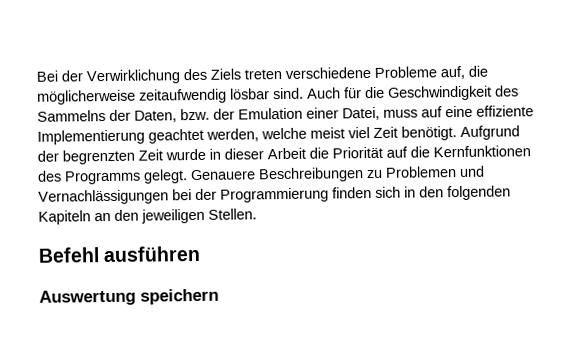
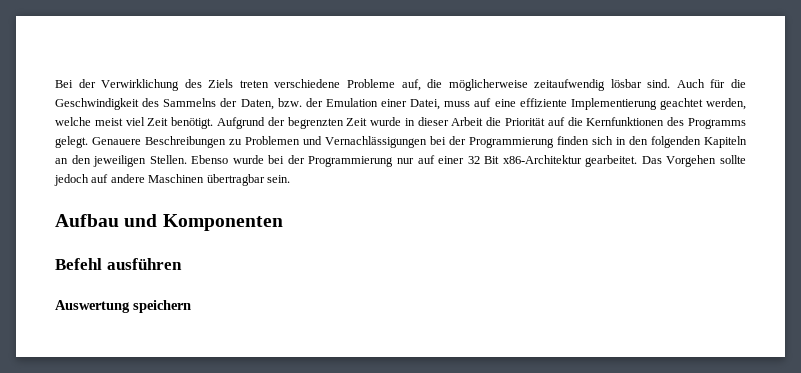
+ Ebenso wurde bei der Programmierung nur auf einer 32 Bit x86-Architektur gearbeitet. Das Vorgehen sollte jedoch auf andere Maschinen übertragbar sein.
+ Aufbau und Komponenten

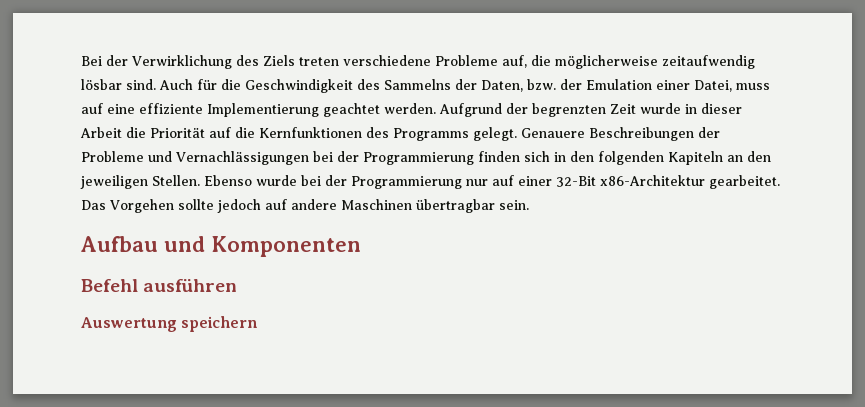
- Auch für die Geschwindigkeit des Sammelns der Daten, bzw. der Emulation einer Datei, muss auf eine effiziente Implementierung geachtet werden, welche meist viel Zeit benötigt.
+ Auch für die Geschwindigkeit des Sammelns der Daten, bzw. der Emulation einer Datei, muss auf eine effiziente Implementierung geachtet werden.
- Genauere Beschreibungen zu Problemen und Vernachlässigungen bei der Programmierung finden sich in den folgenden Kapiteln an den jeweiligen Stellen.
+ Genauere Beschreibungen der Probleme und Vernachlässigungen bei der Programmierung finden sich in den folgenden Kapiteln an den jeweiligen Stellen.
- Ebenso wurde bei der Programmierung nur auf einer 32 Bit x86-Architektur gearbeitet.
+ Ebenso wurde bei der Programmierung nur auf einer 32-Bit x86-Architektur gearbeitet.

